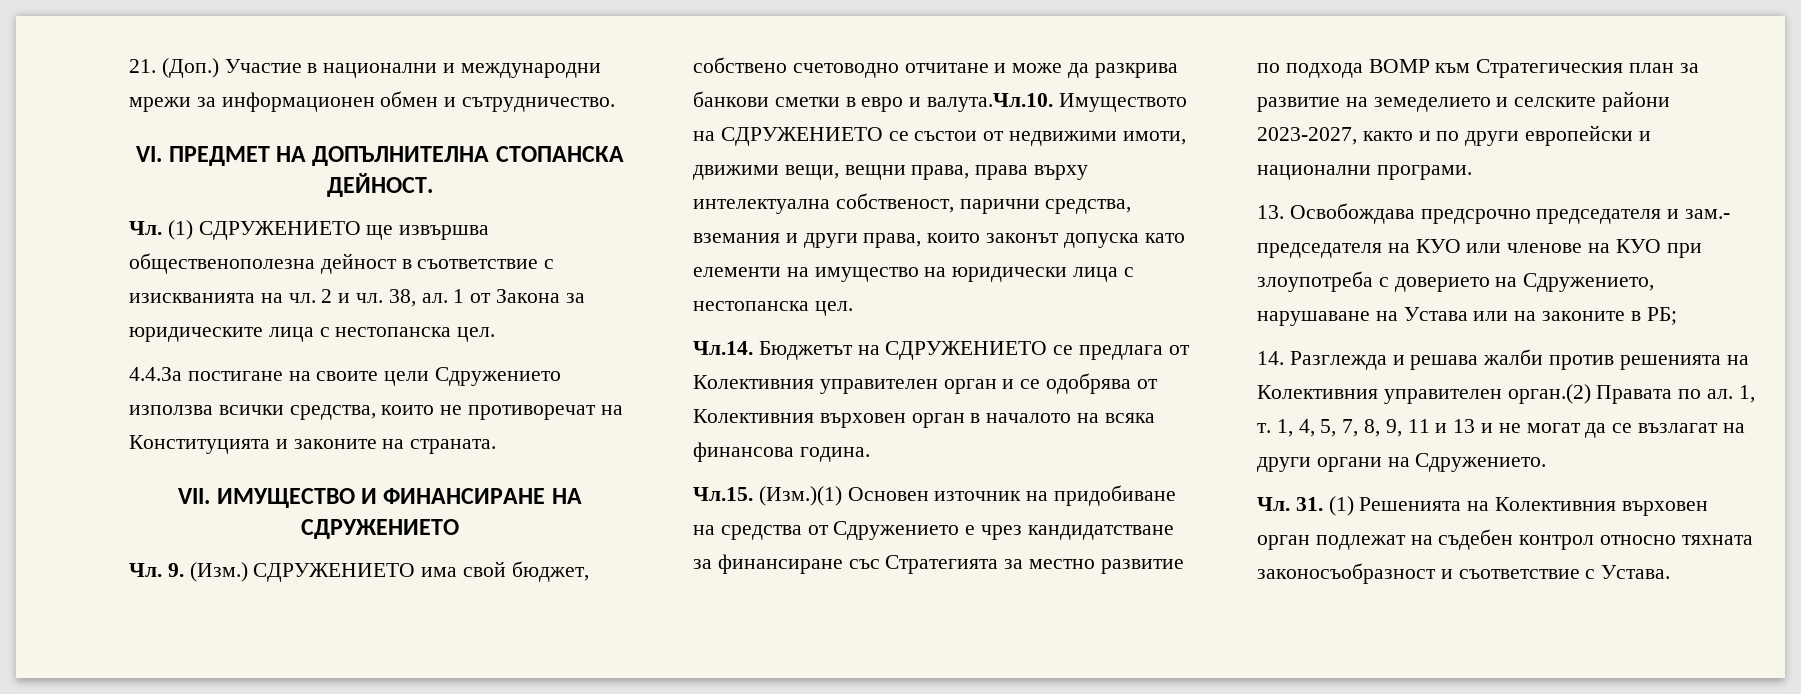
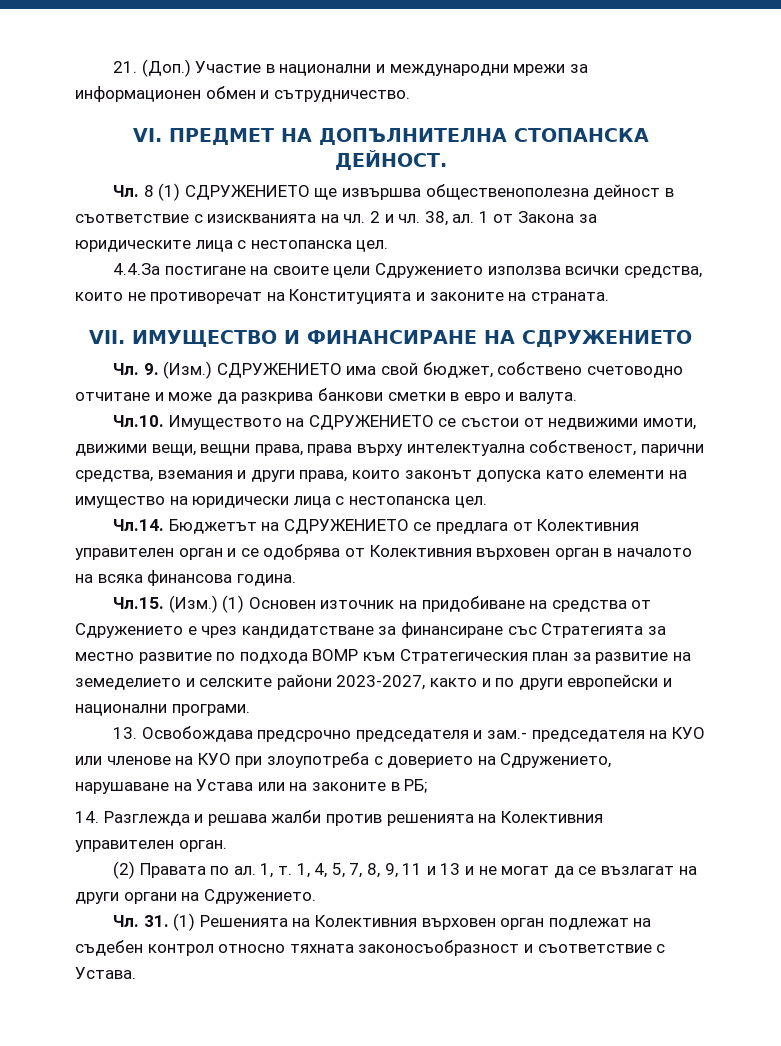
- Чл. (1) СДРУЖЕНИЕТО ще извършва общественополезна дейност в съответствие с изискванията на чл.
+ Чл. 8 (1) СДРУЖЕНИЕТО ще извършва общественополезна дейност в съответствие с изискванията на чл.
- Чл. 9. (Изм.) СДРУЖЕНИЕТО има свой бюджет, собствено счетоводно отчитане и може да разкрива банкови сметки в евро и валута.Чл.10. Имуществото на СДРУЖЕНИЕТО се състои от недвижими имоти, движими вещи, вещни права, права върху интелектуална собственост, парични средства, вземания и други права, които законът допуска като елементи на имущество на юридически лица с нестопанска цел.
+ Чл. 9. (Изм.) СДРУЖЕНИЕТО има свой бюджет, собствено счетоводно отчитане и може да разкрива банкови сметки в евро и валута.
+ Чл.10. Имуществото на СДРУЖЕНИЕТО се състои от недвижими имоти, движими вещи, вещни права, права върху интелектуална собственост, парични средства, вземания и други права, които законът допуска като елементи на имущество на юридически лица с нестопанска цел.
- Чл.15. (Изм.)(1) Основен източник на придобиване на средства от Сдружението е чрез кандидатстване за финансиране със Стратегията за местно развитие по подхода ВОМР към Стратегическия план за развитие на земеделието и селските райони 2023-2027, както и по други европейски и национални програми.
+ Чл.15. (Изм.) (1) Основен източник на придобиване на средства от Сдружението е чрез кандидатстване за финансиране със Стратегията за местно развитие по подхода ВОМР към Стратегическия план за развитие на земеделието и селските райони 2023-2027, както и по други европейски и национални програми.
- 14. Разглежда и решава жалби против решенията на Колективния управителен орган.(2) Правата по ал.
+ 14. Разглежда и решава жалби против решенията на Колективния управителен орган.
+ (2) Правата по ал.

